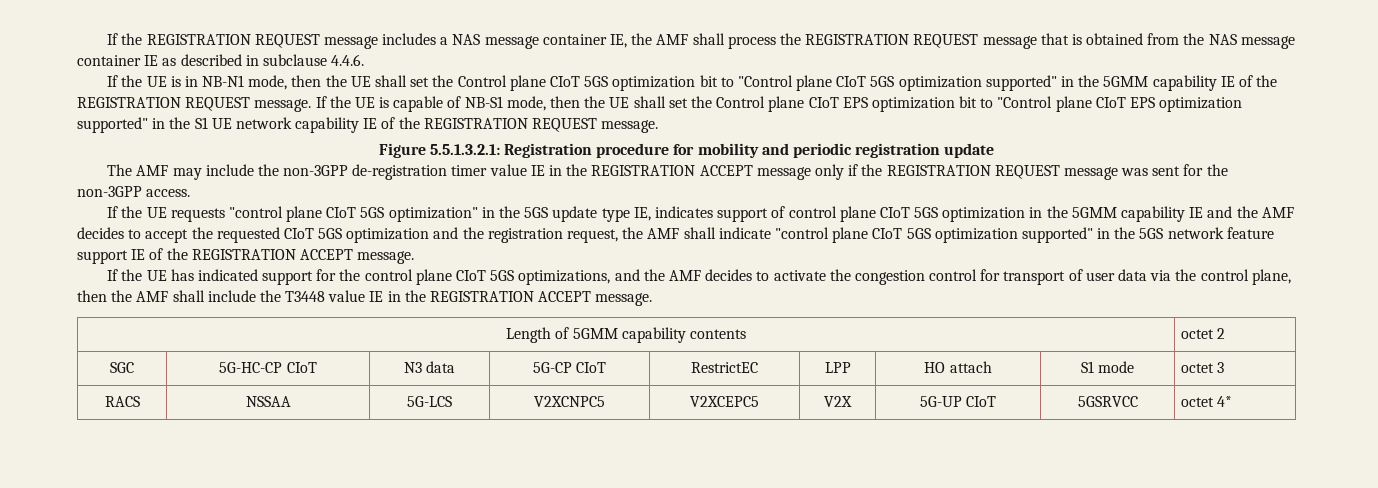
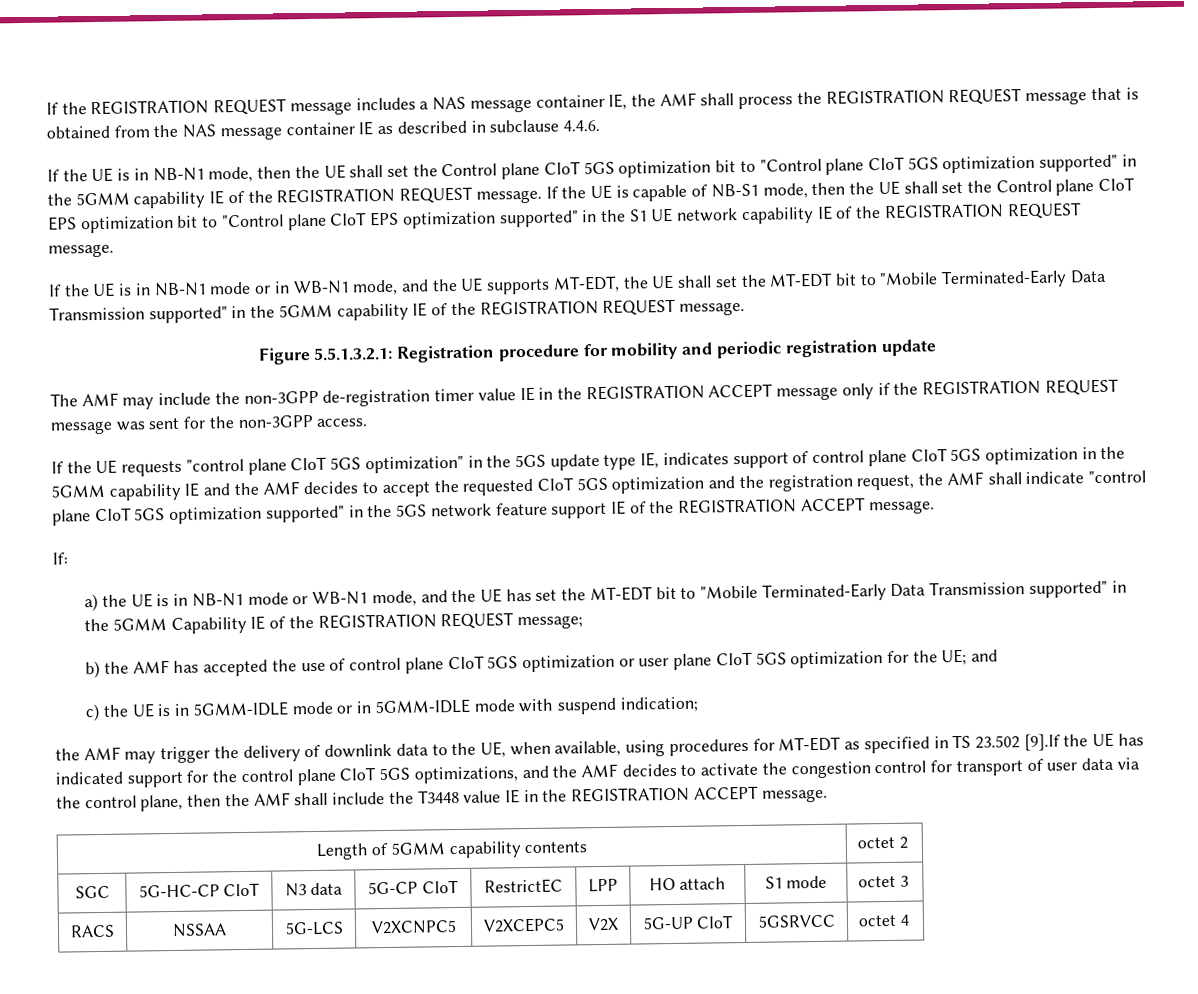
+ If the UE is in NB-N1 mode or in WB-N1 mode, and the UE supports MT-EDT, the UE shall set the MT-EDT bit to "Mobile Terminated-Early Data Transmission supported" in the 5GMM capability IE of the REGISTRATION REQUEST message.
- If the UE has indicated support for the control plane CIoT 5GS optimizations, and the AMF decides to activate the congestion control for transport of user data via the control plane, then the AMF shall include the T3448 value IE in the REGISTRATION ACCEPT message.
+ If:
+ a) the UE is in NB-N1 mode or WB-N1 mode, and the UE has set the MT-EDT bit to "Mobile Terminated-Early Data Transmission supported" in the 5GMM Capability IE of the REGISTRATION REQUEST message;
+ b) the AMF has accepted the use of control plane CIoT 5GS optimization or user plane CIoT 5GS optimization for the UE; and
+ c) the UE is in 5GMM-IDLE mode or in 5GMM-IDLE mode with suspend indication;
+ the AMF may trigger the delivery of downlink data to the UE, when available, using procedures for MT-EDT as specified in TS 23.502 [9].If the UE has indicated support for the control plane CIoT 5GS optimizations, and the AMF decides to activate the congestion control for transport of user data via the control plane, then the AMF shall include the T3448 value IE in the REGISTRATION ACCEPT message.
- RACS | NSSAA | 5G-LCS | V2XCNPC5 | V2XCEPC5 | V2X | 5G-UP CIoT | 5GSRVCC | octet 4*
+ RACS | NSSAA | 5G-LCS | V2XCNPC5 | V2XCEPC5 | V2X | 5G-UP CIoT | 5GSRVCC | octet 4

